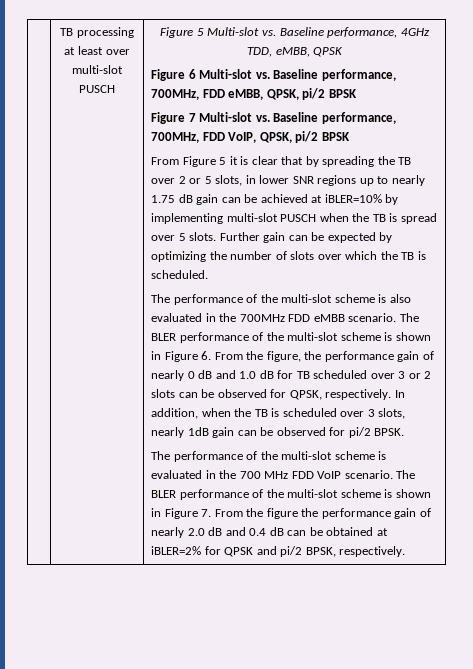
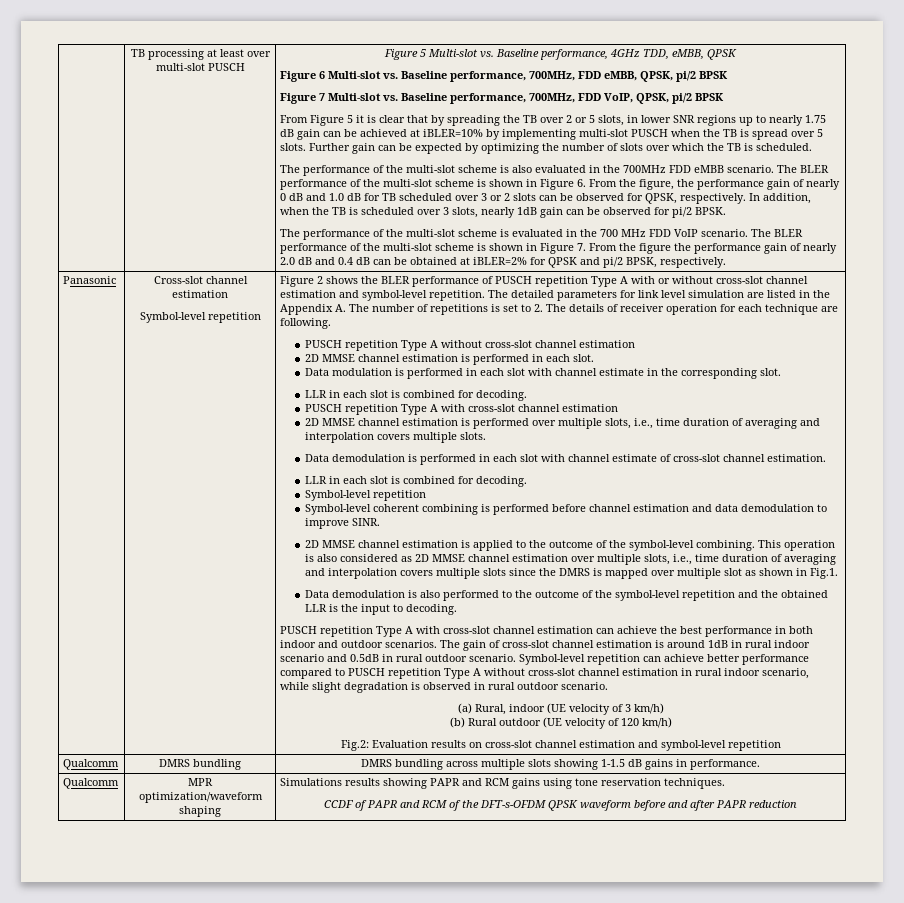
+ Panasonic | Cross-slot channel estimation
+ Symbol-level repetition | Figure 2 shows the BLER performance of PUSCH repetition Type A with or without cross-slot channel estimation and symbol-level repetition. The detailed parameters for link level simulation are listed in the Appendix A. The number of repetitions is set to 2. The details of receiver operation for each technique are following.
+ PUSCH repetition Type A without cross-slot channel estimation
+ 2D MMSE channel estimation is performed in each slot.
+ Data modulation is performed in each slot with channel estimate in the corresponding slot.
+ LLR in each slot is combined for decoding.
+ PUSCH repetition Type A with cross-slot channel estimation
+ 2D MMSE channel estimation is performed over multiple slots, i.e., time duration of averaging and interpolation covers multiple slots.
+ Data demodulation is performed in each slot with channel estimate of cross-slot channel estimation.
+ LLR in each slot is combined for decoding.
+ Symbol-level repetition
+ Symbol-level coherent combining is performed before channel estimation and data demodulation to improve SINR.
+ 2D MMSE channel estimation is applied to the outcome of the symbol-level combining. This operation is also considered as 2D MMSE channel estimation over multiple slots, i.e., time duration of averaging and interpolation covers multiple slots since the DMRS is mapped over multiple slot as shown in Fig.1.
+ Data demodulation is also performed to the outcome of the symbol-level repetition and the obtained LLR is the input to decoding.
+ PUSCH repetition Type A with cross-slot channel estimation can achieve the best performance in both indoor and outdoor scenarios. The gain of cross-slot channel estimation is around 1dB in rural indoor scenario and 0.5dB in rural outdoor scenario. Symbol-level repetition can achieve better performance compared to PUSCH repetition Type A without cross-slot channel estimation in rural indoor scenario, while slight degradation is observed in rural outdoor scenario.
+ (a) Rural, indoor (UE velocity of 3 km/h)
+ (b) Rural outdoor (UE velocity of 120 km/h)
+ Fig.2: Evaluation results on cross-slot channel estimation and symbol-level repetition
+ Qualcomm | DMRS bundling | DMRS bundling across multiple slots showing 1-1.5 dB gains in performance.
+ Qualcomm | MPR optimization/waveform shaping | Simulations results showing PAPR and RCM gains using tone reservation techniques.
+ CCDF of PAPR and RCM of the DFT-s-OFDM QPSK waveform before and after PAPR reduction

